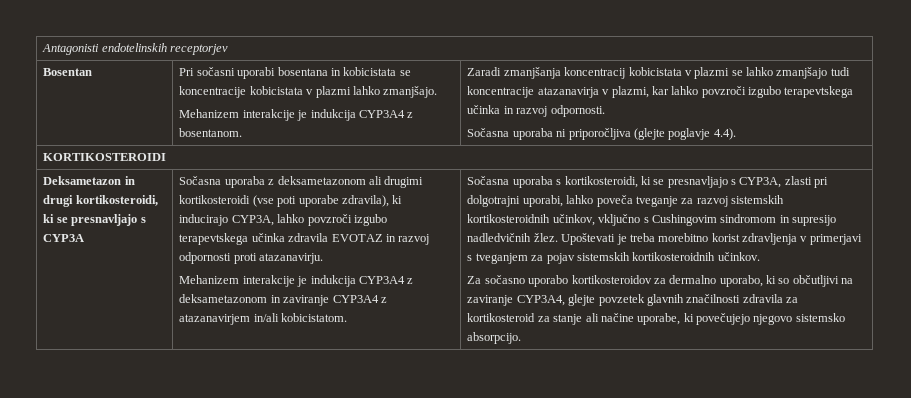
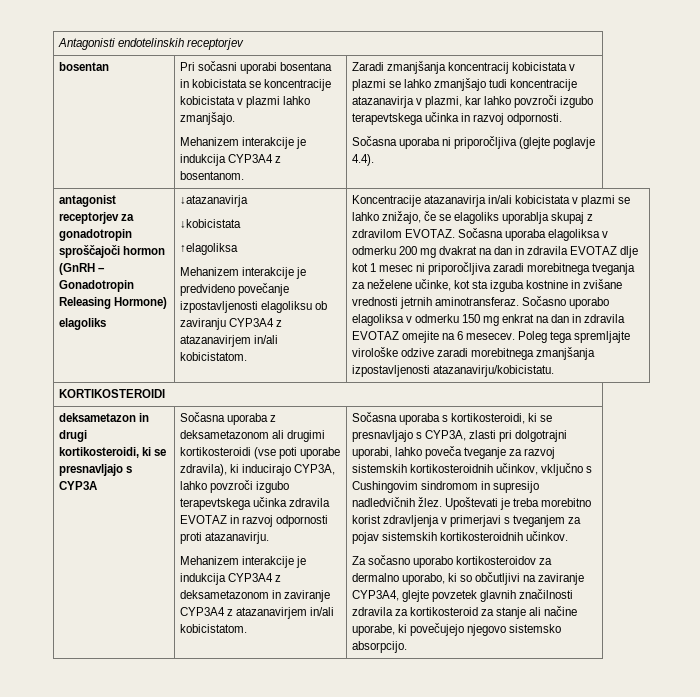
- Bosentan
+ bosentan
+ antagonist receptorjev za gonadotropin sproščajoči hormon (GnRH – Gonadotropin Releasing Hormone)
+ elagoliks | ↓atazanavirja
+ ↓kobicistata
+ ↑elagoliksa
+ Mehanizem interakcije je predvideno povečanje izpostavljenosti elagoliksu ob zaviranju CYP3A4 z atazanavirjem in/ali kobicistatom. | Koncentracije atazanavirja in/ali kobicistata v plazmi se lahko znižajo, če se elagoliks uporablja skupaj z zdravilom EVOTAZ. Sočasna uporaba elagoliksa v odmerku 200 mg dvakrat na dan in zdravila EVOTAZ dlje kot 1 mesec ni priporočljiva zaradi morebitnega tveganja za neželene učinke, kot sta izguba kostnine in zvišane vrednosti jetrnih aminotransferaz. Sočasno uporabo elagoliksa v odmerku 150 mg enkrat na dan in zdravila EVOTAZ omejite na 6 mesecev. Poleg tega spremljajte virološke odzive zaradi morebitnega zmanjšanja izpostavljenosti atazanavirju/kobicistatu.
- Deksametazon in drugi kortikosteroidi, ki se presnavljajo s CYP3A
+ deksametazon in drugi kortikosteroidi, ki se presnavljajo s CYP3A

